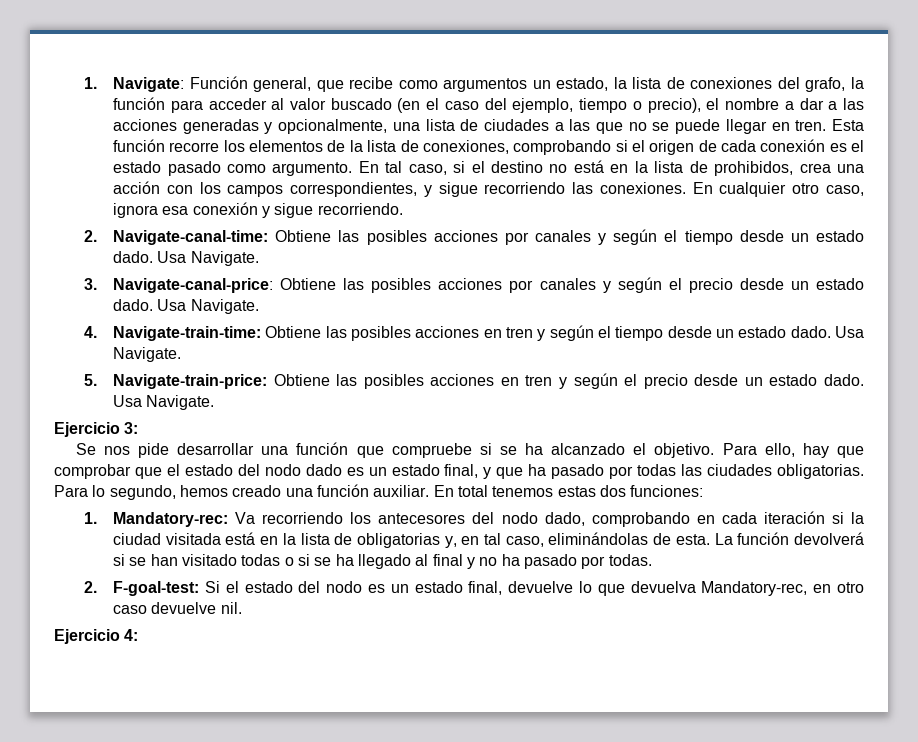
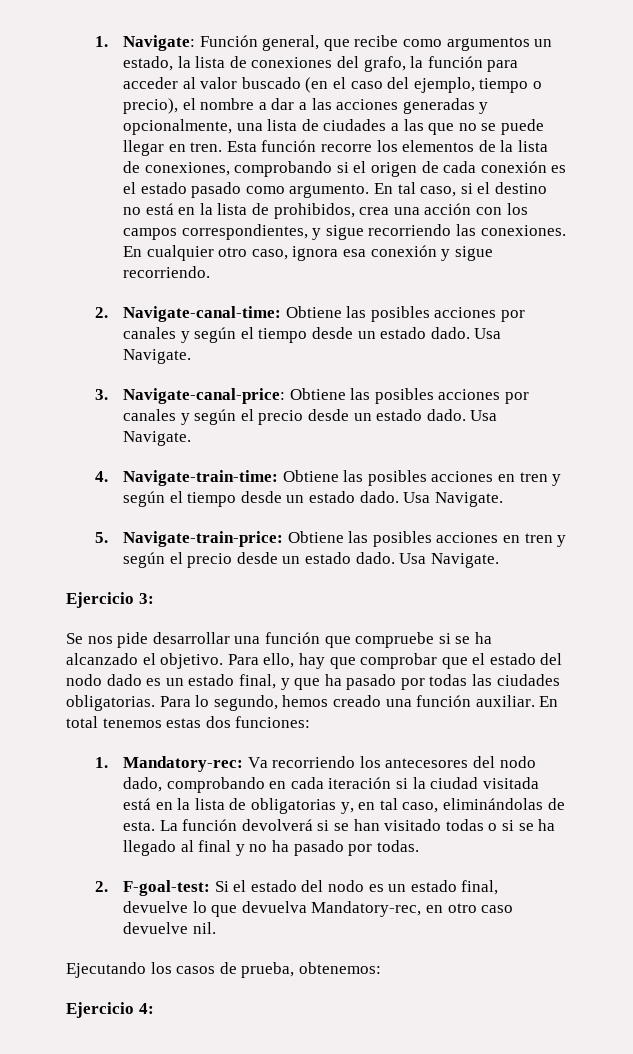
+ Ejecutando los casos de prueba, obtenemos:

